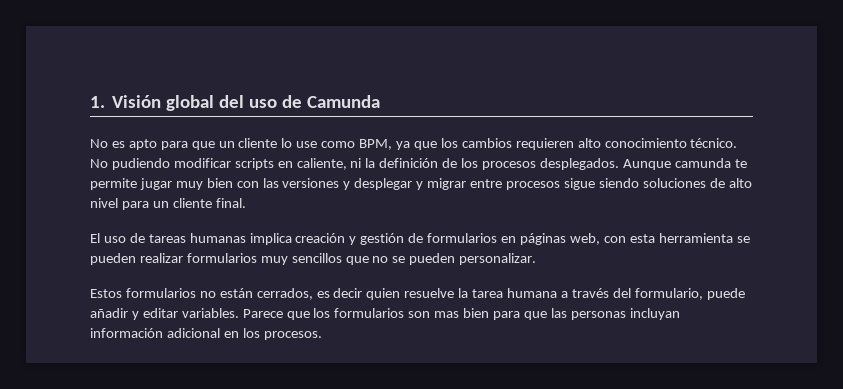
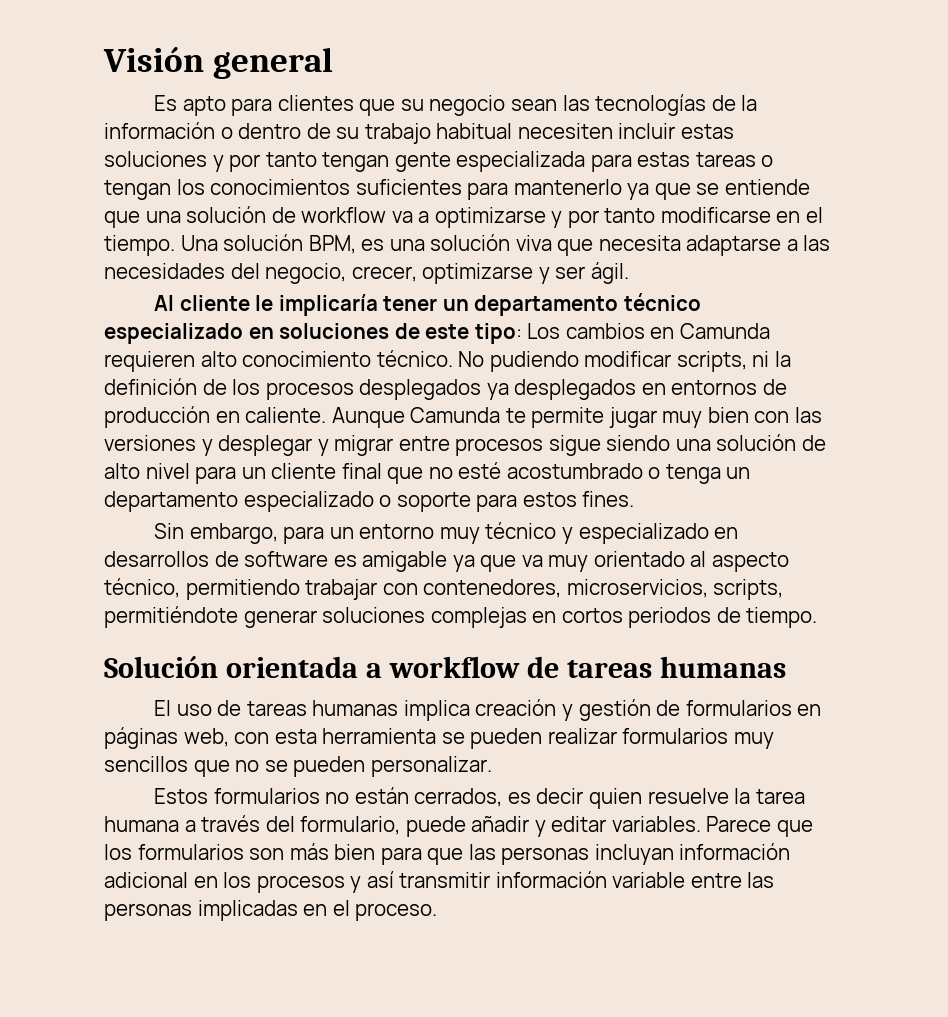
- 1. Visión global del uso de Camunda
- No es apto para que un cliente lo use como BPM, ya que los cambios requieren alto conocimiento técnico.
+ Visión general
+ Es apto para clientes que su negocio sean las tecnologías de la información o dentro de su trabajo habitual necesiten incluir estas soluciones y por tanto tengan gente especializada para estas tareas o tengan los conocimientos suficientes para mantenerlo ya que se entiende que una solución de workflow va a optimizarse y por tanto modificarse en el tiempo. Una solución BPM, es una solución viva que necesita adaptarse a las necesidades del negocio, crecer, optimizarse y ser ágil.
+ Al cliente le implicaría tener un departamento técnico especializado en soluciones de este tipo: Los cambios en Camunda requieren alto conocimiento técnico.
- No pudiendo modificar scripts en caliente, ni la definición de los procesos desplegados. Aunque camunda te permite jugar muy bien con las versiones y desplegar y migrar entre procesos sigue siendo soluciones de alto nivel para un cliente final.
+ No pudiendo modificar scripts, ni la definición de los procesos desplegados ya desplegados en entornos de producción en caliente. Aunque Camunda te permite jugar muy bien con las versiones y desplegar y migrar entre procesos sigue siendo una solución de alto nivel para un cliente final que no esté acostumbrado o tenga un departamento especializado o soporte para estos fines.
+ Sin embargo, para un entorno muy técnico y especializado en desarrollos de software es amigable ya que va muy orientado al aspecto técnico, permitiendo trabajar con contenedores, microservicios, scripts, permitiéndote generar soluciones complejas en cortos periodos de tiempo.
+ Solución orientada a workflow de tareas humanas
- Parece que los formularios son mas bien para que las personas incluyan información adicional en los procesos.
+ Parece que los formularios son más bien para que las personas incluyan información adicional en los procesos y así transmitir información variable entre las personas implicadas en el proceso.

